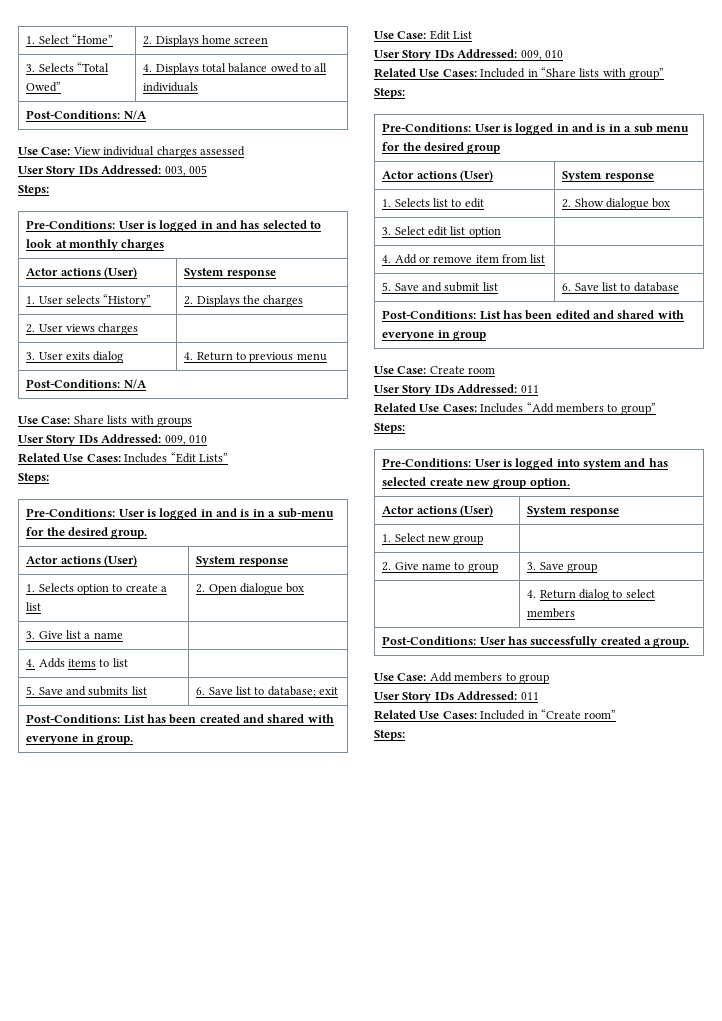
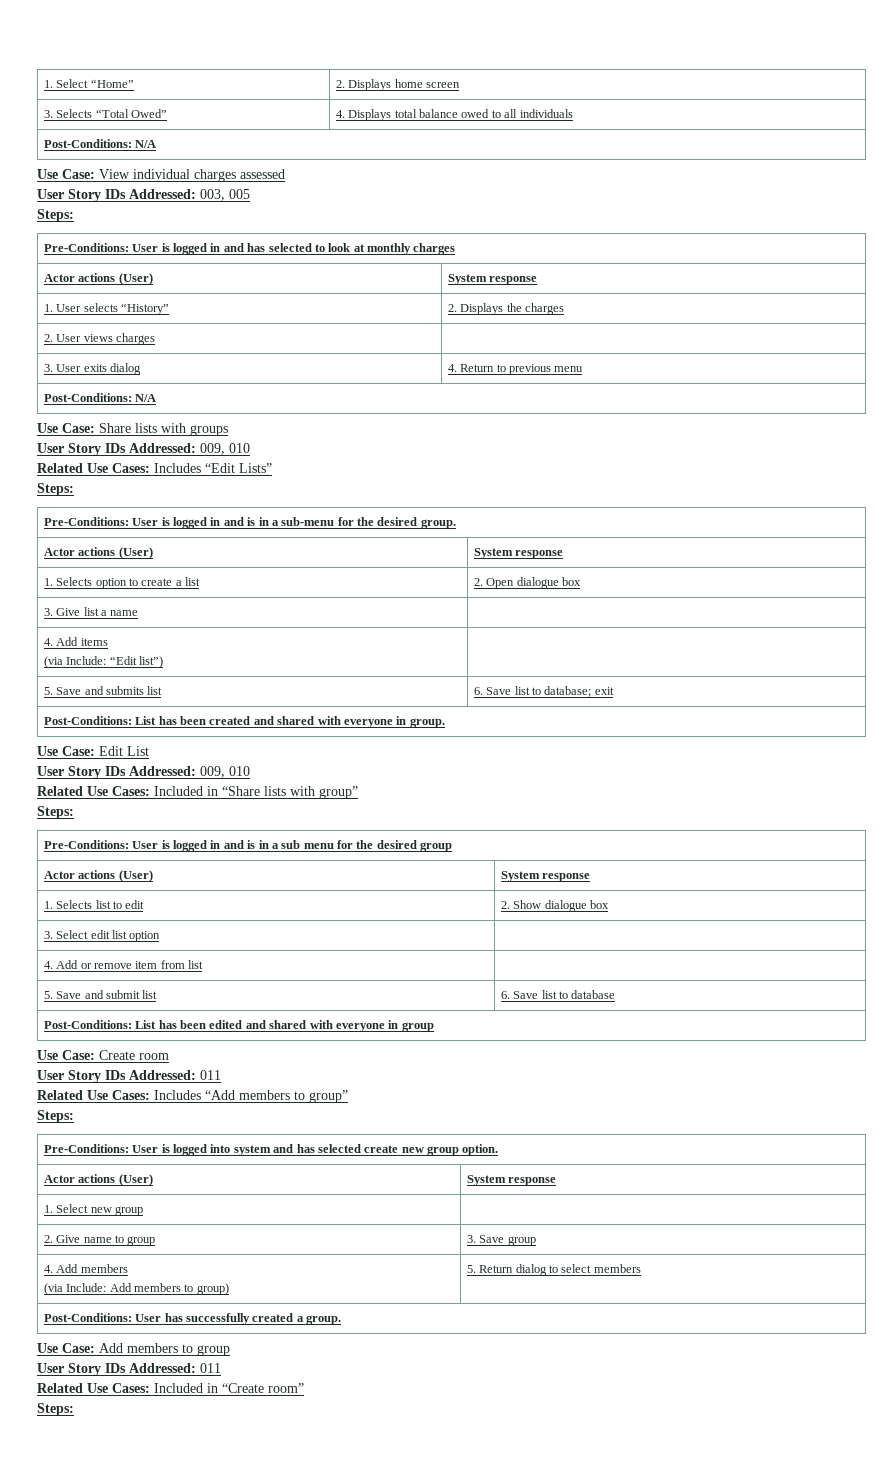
- 4. Adds items to list |
+ 4. Add items
+ (via Include: “Edit list”) |
- | 4. Return dialog to select members
+ 4. Add members
+ (via Include: Add members to group) | 5. Return dialog to select members

